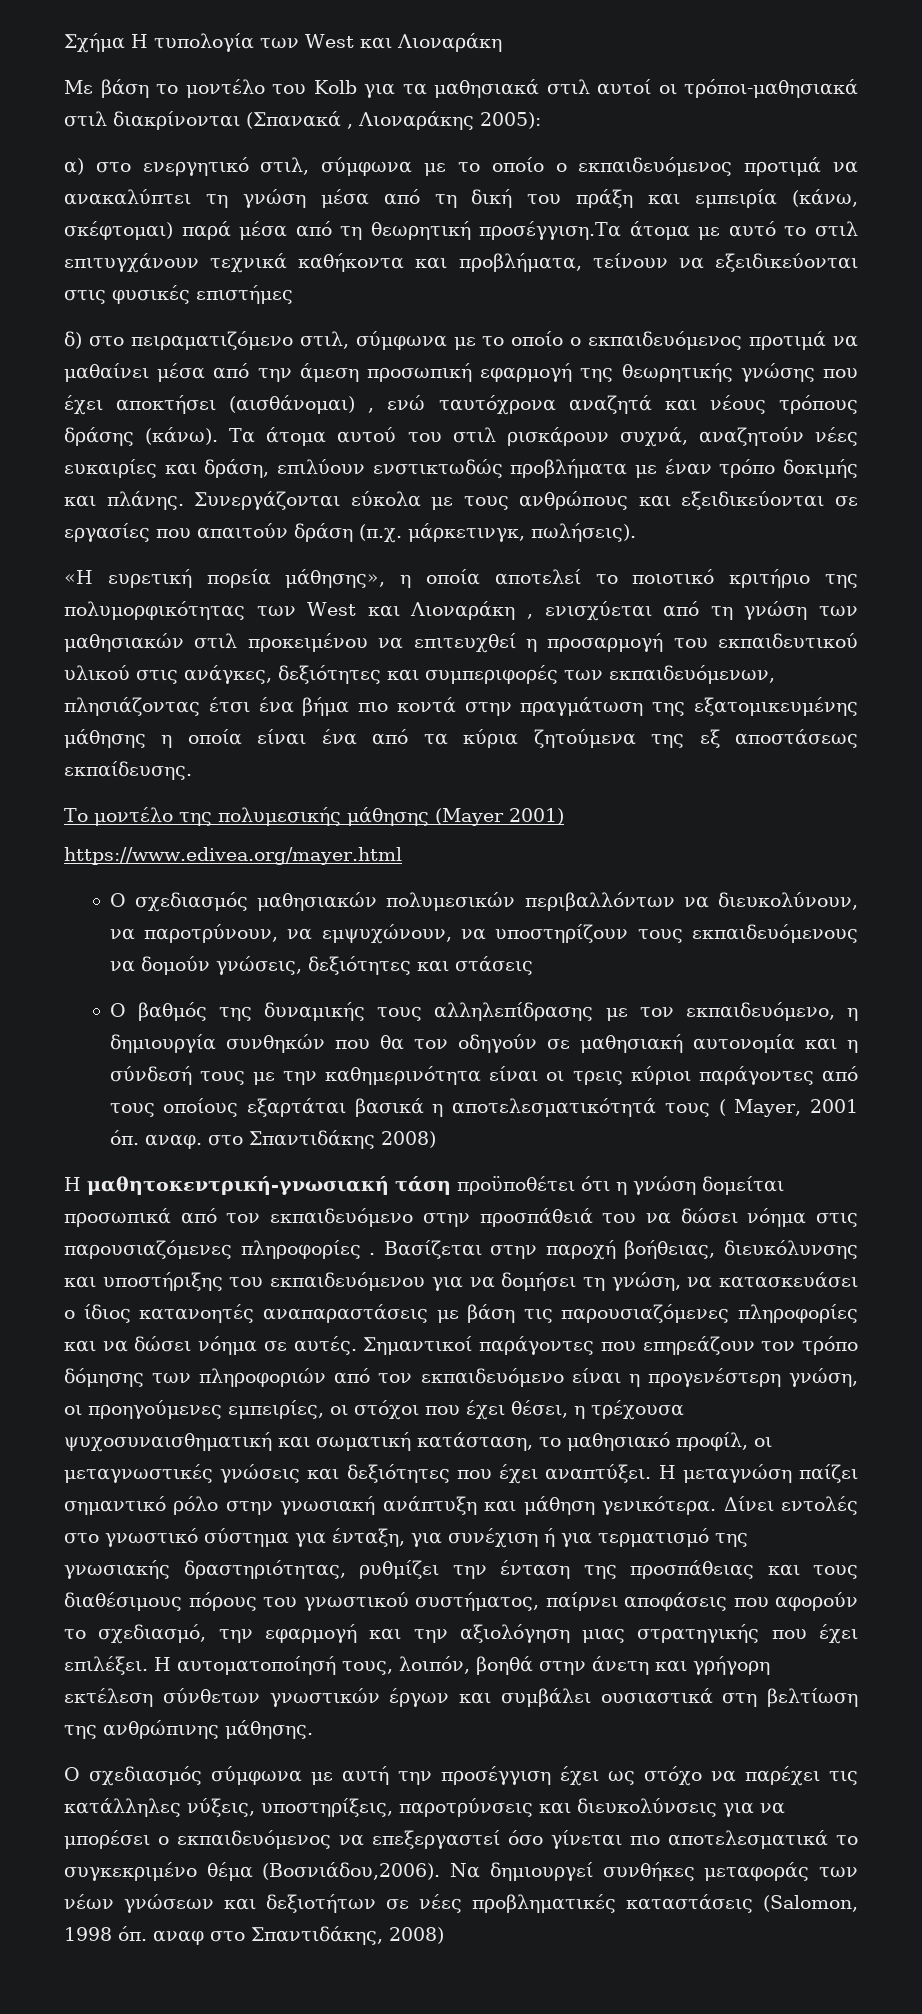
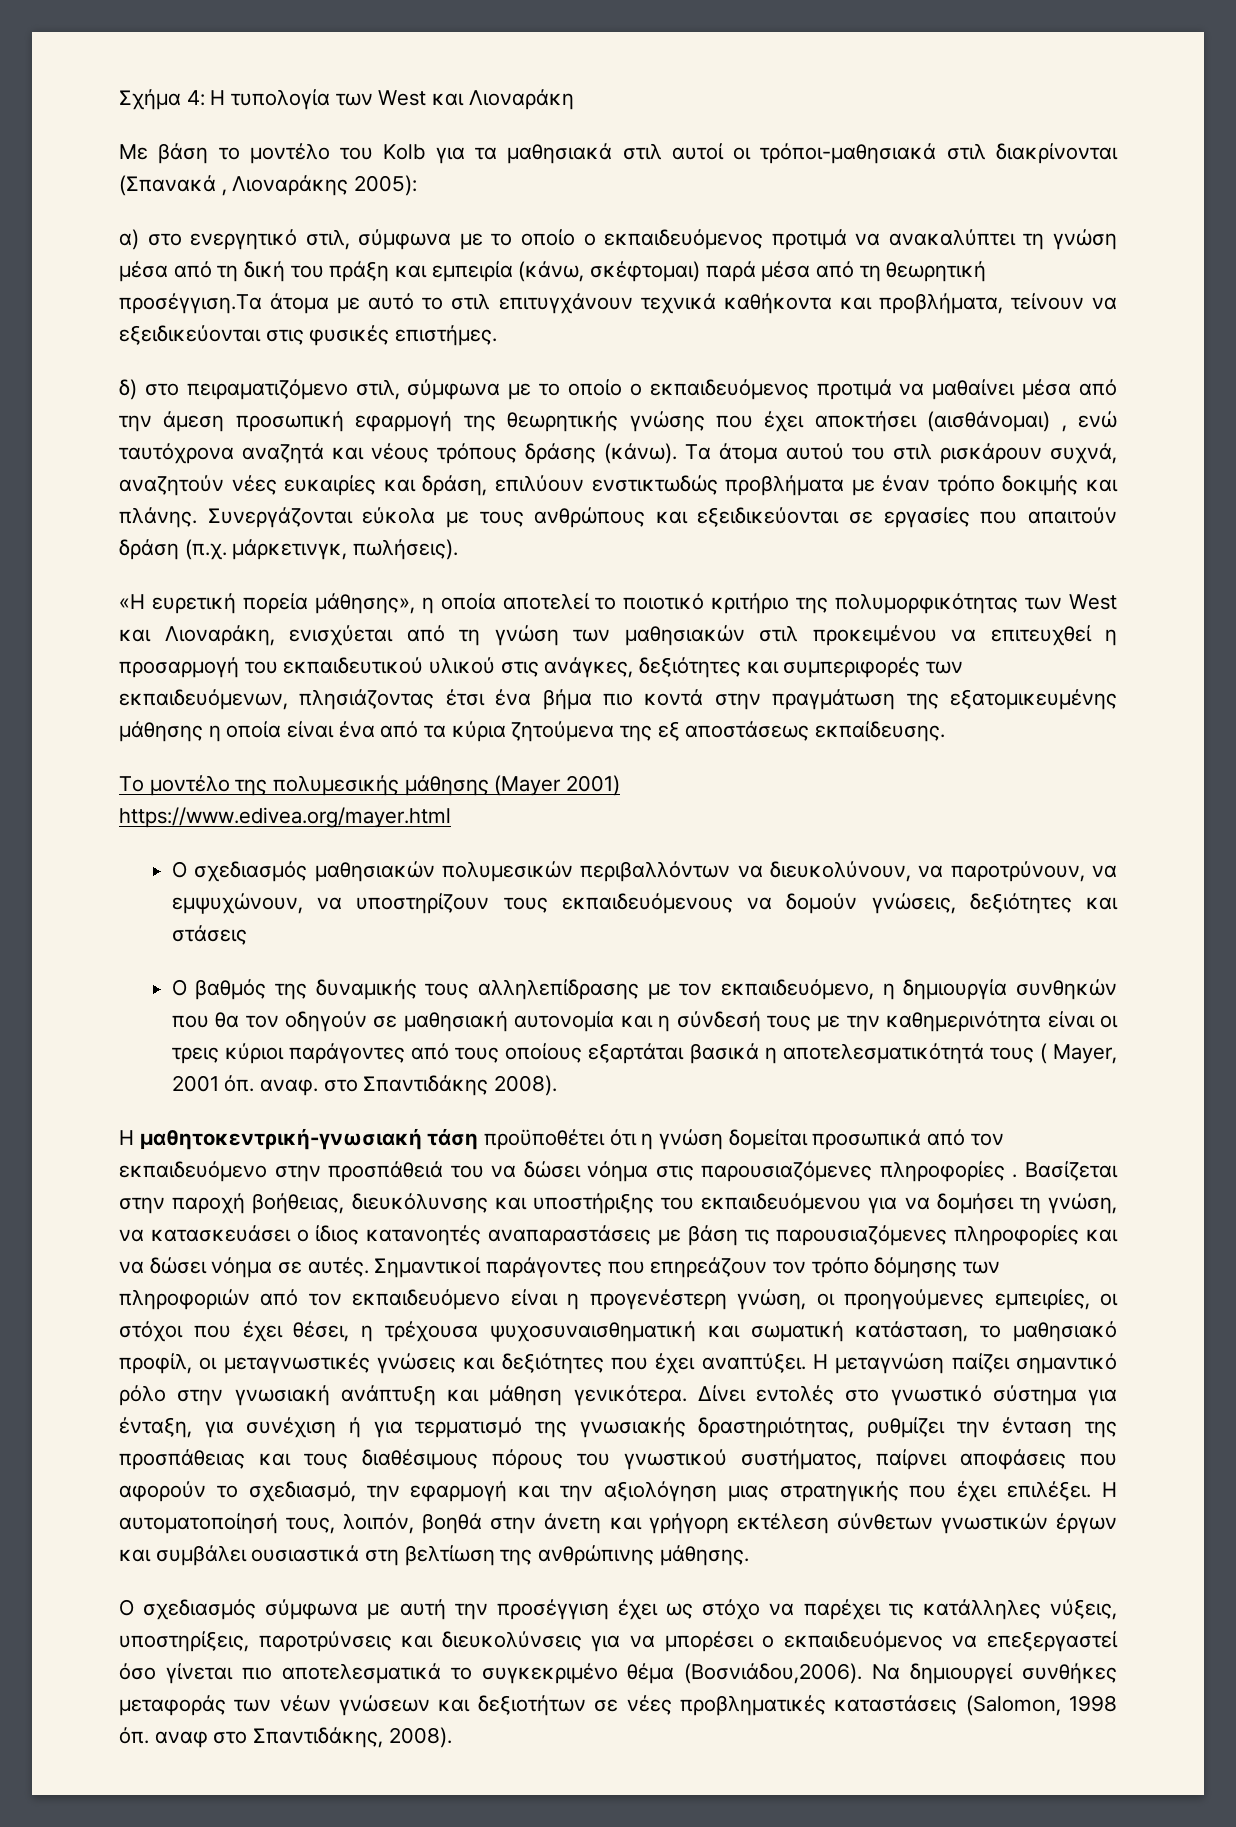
- Σχήμα Η τυπολογία των West και Λιοναράκη
+ Σχήμα 4: Η τυπολογία των West και Λιοναράκη
- α) στο ενεργητικό στιλ, σύμφωνα με το οποίο ο εκπαιδευόμενος προτιμά να ανακαλύπτει τη γνώση μέσα από τη δική του πράξη και εμπειρία (κάνω, σκέφτομαι) παρά μέσα από τη θεωρητική προσέγγιση.Τα άτομα με αυτό το στιλ επιτυγχάνουν τεχνικά καθήκοντα και προβλήματα, τείνουν να εξειδικεύονται στις φυσικές επιστήμες
+ α) στο ενεργητικό στιλ, σύμφωνα με το οποίο ο εκπαιδευόμενος προτιμά να ανακαλύπτει τη γνώση μέσα από τη δική του πράξη και εμπειρία (κάνω, σκέφτομαι) παρά μέσα από τη θεωρητική προσέγγιση.Τα άτομα με αυτό το στιλ επιτυγχάνουν τεχνικά καθήκοντα και προβλήματα, τείνουν να εξειδικεύονται στις φυσικές επιστήμες.
- «Η ευρετική πορεία μάθησης», η οποία αποτελεί το ποιοτικό κριτήριο της πολυμορφικότητας των West και Λιοναράκη , ενισχύεται από τη γνώση των μαθησιακών στιλ προκειμένου να επιτευχθεί η προσαρμογή του εκπαιδευτικού υλικού στις ανάγκες, δεξιότητες και συμπεριφορές των εκπαιδευόμενων, πλησιάζοντας έτσι ένα βήμα πιο κοντά στην πραγμάτωση της εξατομικευμένης μάθησης η οποία είναι ένα από τα κύρια ζητούμενα της εξ αποστάσεως εκπαίδευσης.
+ «Η ευρετική πορεία μάθησης», η οποία αποτελεί το ποιοτικό κριτήριο της πολυμορφικότητας των West και Λιοναράκη, ενισχύεται από τη γνώση των μαθησιακών στιλ προκειμένου να επιτευχθεί η προσαρμογή του εκπαιδευτικού υλικού στις ανάγκες, δεξιότητες και συμπεριφορές των εκπαιδευόμενων, πλησιάζοντας έτσι ένα βήμα πιο κοντά στην πραγμάτωση της εξατομικευμένης μάθησης η οποία είναι ένα από τα κύρια ζητούμενα της εξ αποστάσεως εκπαίδευσης.
- Ο βαθμός της δυναμικής τους αλληλεπίδρασης με τον εκπαιδευόμενο, η δημιουργία συνθηκών που θα τον οδηγούν σε μαθησιακή αυτονομία και η σύνδεσή τους με την καθημερινότητα είναι οι τρεις κύριοι παράγοντες από τους οποίους εξαρτάται βασικά η αποτελεσματικότητά τους ( Mayer, 2001 όπ. αναφ. στο Σπαντιδάκης 2008)
+ Ο βαθμός της δυναμικής τους αλληλεπίδρασης με τον εκπαιδευόμενο, η δημιουργία συνθηκών που θα τον οδηγούν σε μαθησιακή αυτονομία και η σύνδεσή τους με την καθημερινότητα είναι οι τρεις κύριοι παράγοντες από τους οποίους εξαρτάται βασικά η αποτελεσματικότητά τους ( Mayer, 2001 όπ. αναφ. στο Σπαντιδάκης 2008).
- Να δημιουργεί συνθήκες μεταφοράς των νέων γνώσεων και δεξιοτήτων σε νέες προβληματικές καταστάσεις (Salomon, 1998 όπ. αναφ στο Σπαντιδάκης, 2008)
+ Να δημιουργεί συνθήκες μεταφοράς των νέων γνώσεων και δεξιοτήτων σε νέες προβληματικές καταστάσεις (Salomon, 1998 όπ. αναφ στο Σπαντιδάκης, 2008).

